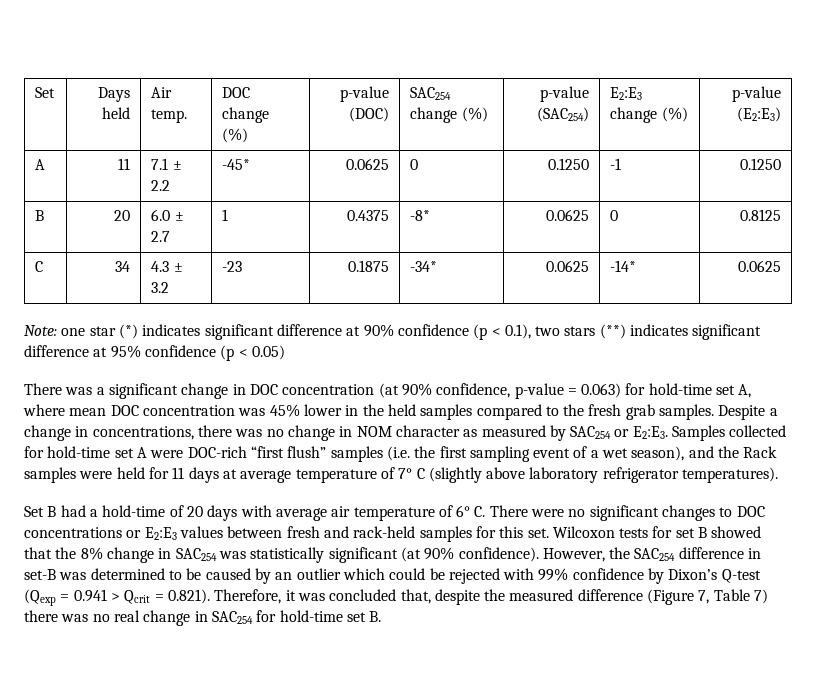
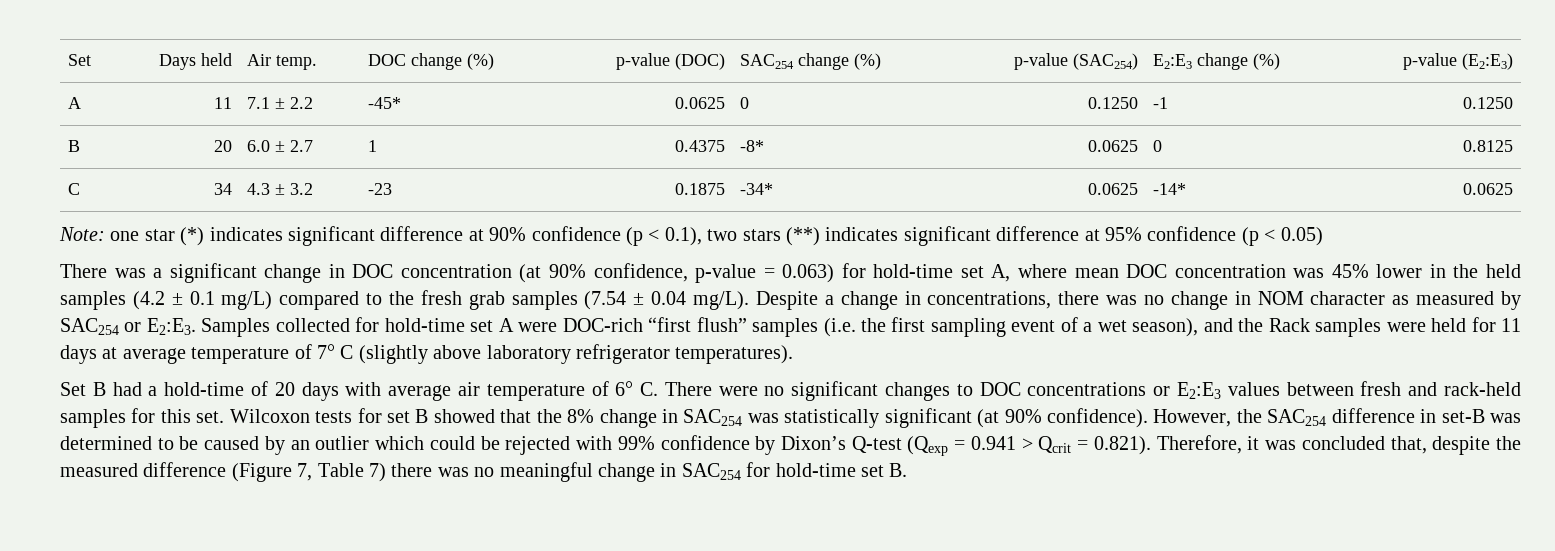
- There was a significant change in DOC concentration (at 90% confidence, p-value = 0.063) for hold-time set A, where mean DOC concentration was 45% lower in the held samples compared to the fresh grab samples.
+ There was a significant change in DOC concentration (at 90% confidence, p-value = 0.063) for hold-time set A, where mean DOC concentration was 45% lower in the held samples (4.2 ± 0.1 mg/L) compared to the fresh grab samples (7.54 ± 0.04 mg/L).
- However, the SAC254 difference in set-B was determined to be caused by an outlier which could be rejected with 99% confidence by Dixon’s Q-test (Qexp = 0.941 > Qcrit = 0.821). Therefore, it was concluded that, despite the measured difference (Figure 7, Table 7) there was no real change in SAC254 for hold-time set B.
+ However, the SAC254 difference in set-B was determined to be caused by an outlier which could be rejected with 99% confidence by Dixon’s Q-test (Qexp = 0.941 > Qcrit = 0.821). Therefore, it was concluded that, despite the measured difference (Figure 7, Table 7) there was no meaningful change in SAC254 for hold-time set B.

